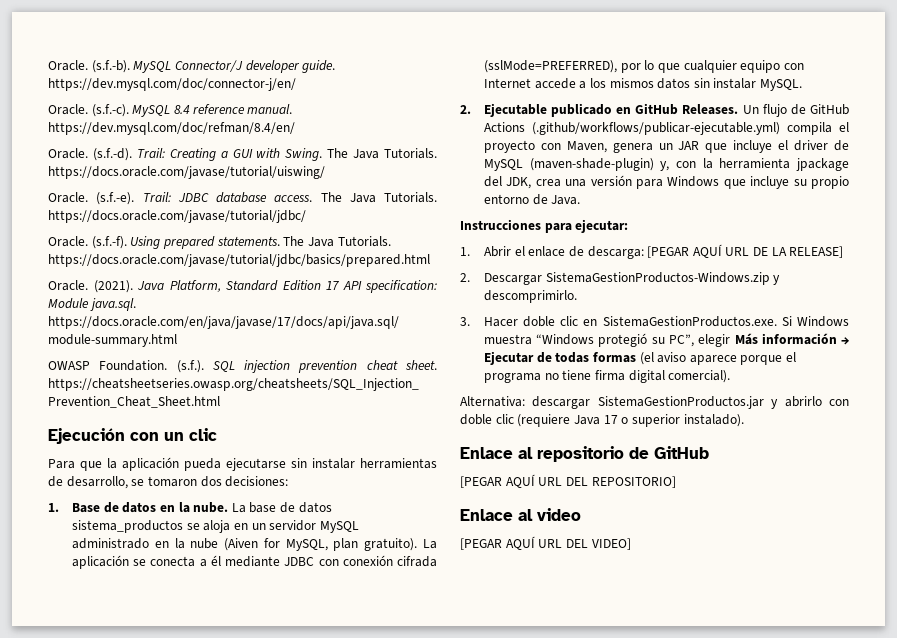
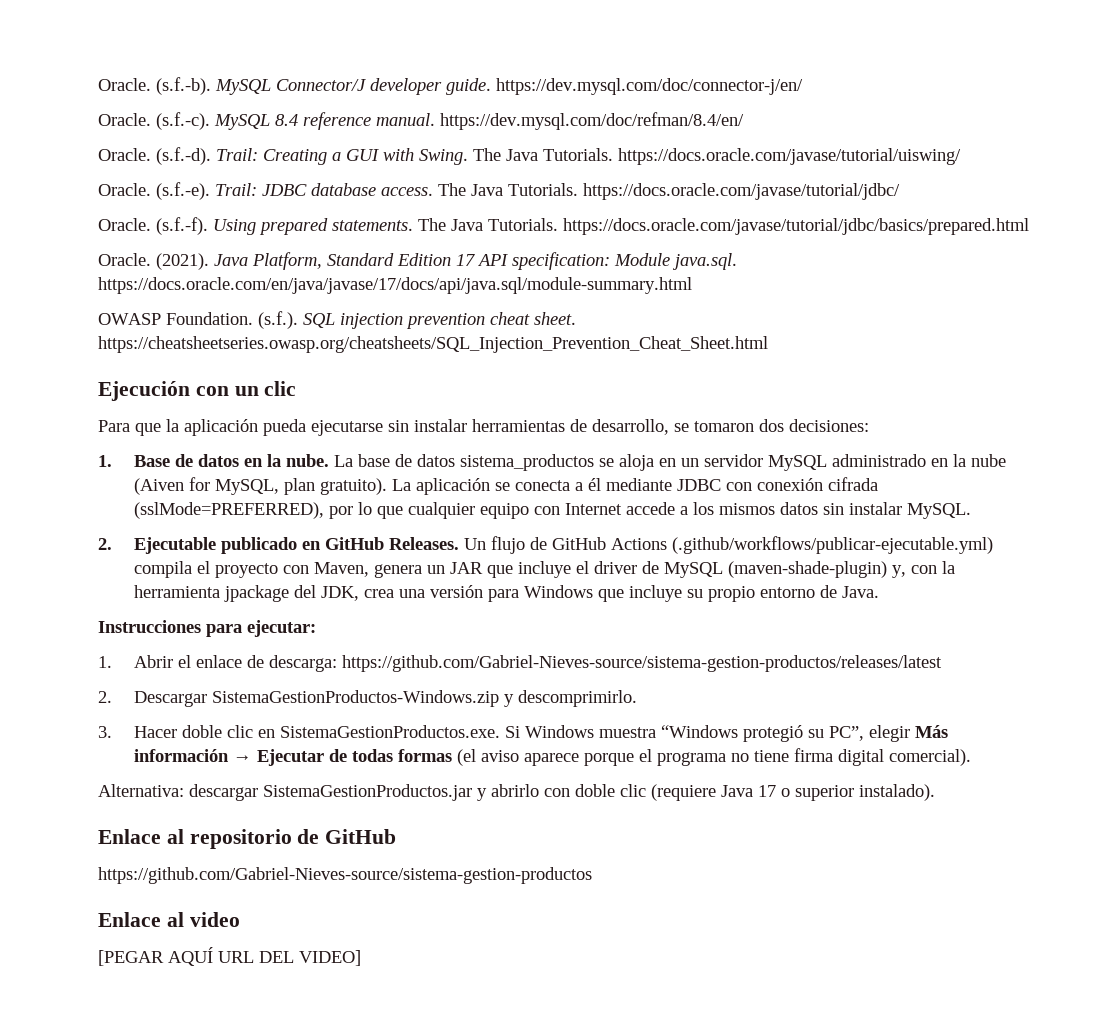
- 1. Abrir el enlace de descarga: [PEGAR AQUÍ URL DE LA RELEASE]
+ 1. Abrir el enlace de descarga: https://github.com/Gabriel-Nieves-source/sistema-gestion-productos/releases/latest
- [PEGAR AQUÍ URL DEL REPOSITORIO]
+ https://github.com/Gabriel-Nieves-source/sistema-gestion-productos

